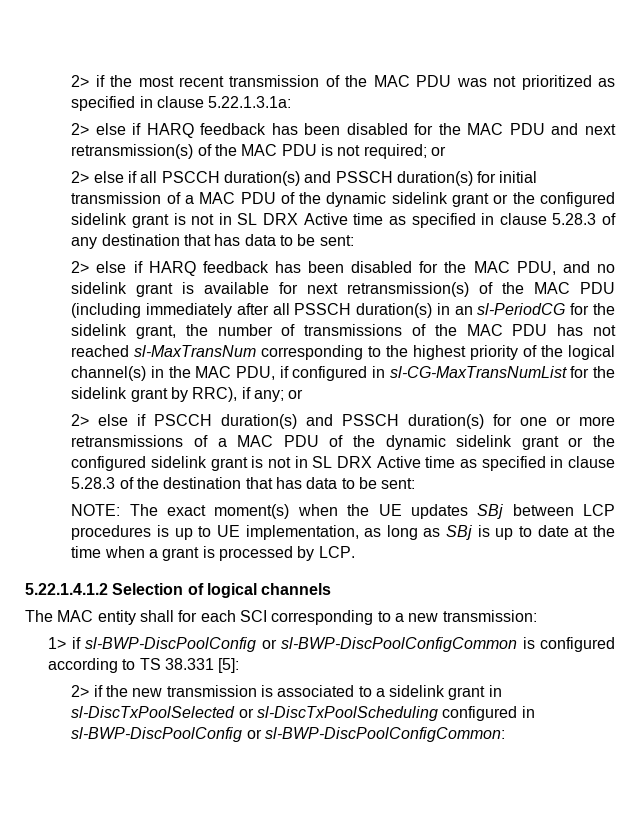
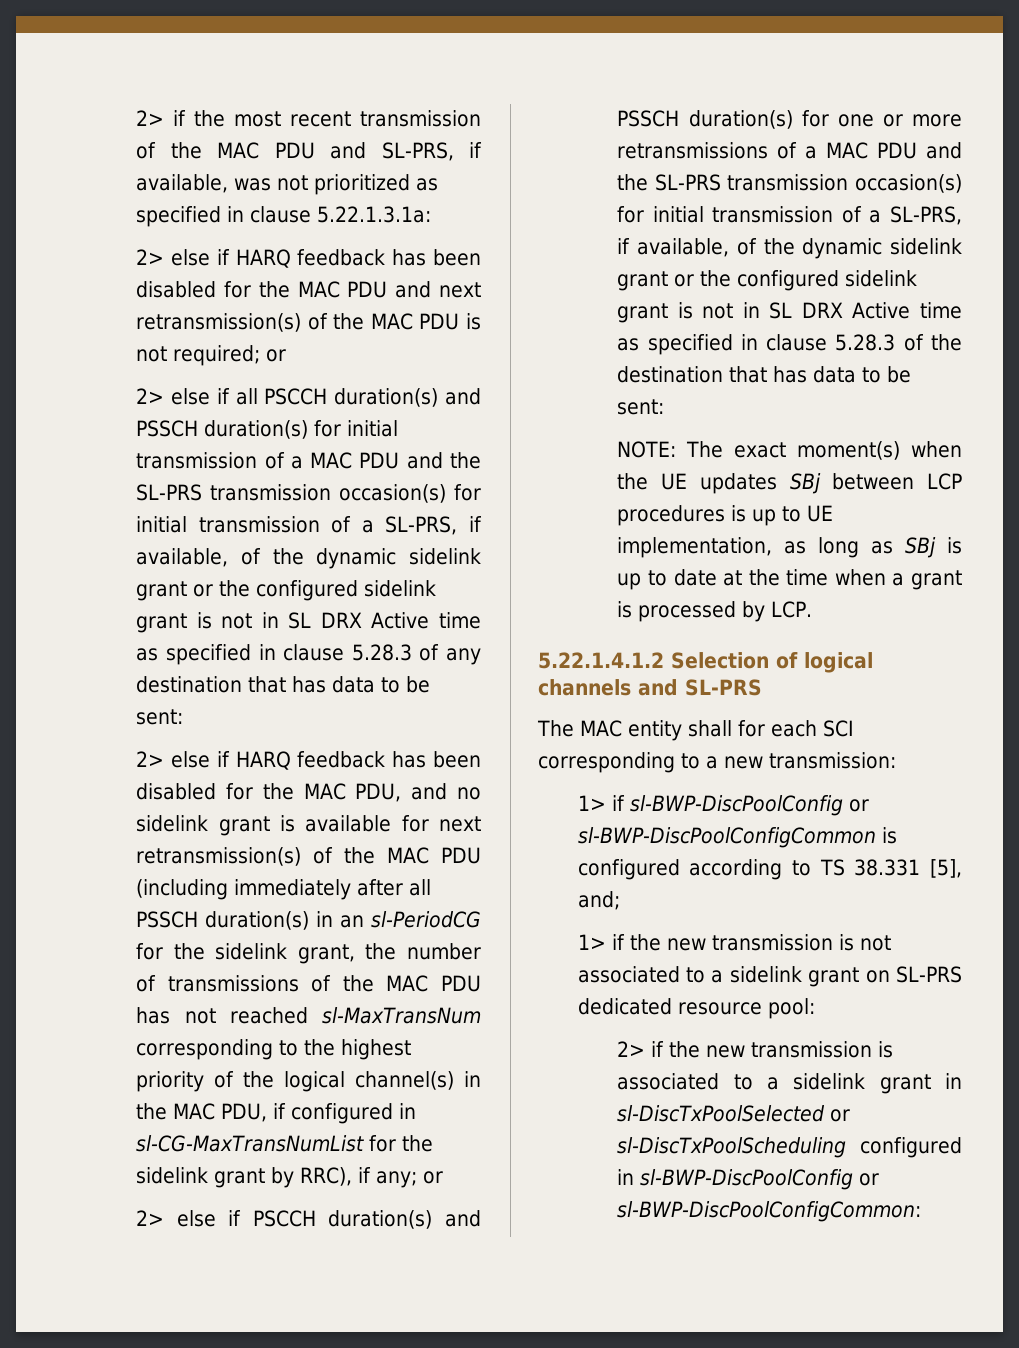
- 2> if the most recent transmission of the MAC PDU was not prioritized as specified in clause 5.22.1.3.1a:
+ 2> if the most recent transmission of the MAC PDU and SL-PRS, if available, was not prioritized as specified in clause 5.22.1.3.1a:
- 2> else if all PSCCH duration(s) and PSSCH duration(s) for initial transmission of a MAC PDU of the dynamic sidelink grant or the configured sidelink grant is not in SL DRX Active time as specified in clause 5.28.3 of any destination that has data to be sent:
+ 2> else if all PSCCH duration(s) and PSSCH duration(s) for initial transmission of a MAC PDU and the SL-PRS transmission occasion(s) for initial transmission of a SL-PRS, if available, of the dynamic sidelink grant or the configured sidelink grant is not in SL DRX Active time as specified in clause 5.28.3 of any destination that has data to be sent:
- 2> else if PSCCH duration(s) and PSSCH duration(s) for one or more retransmissions of a MAC PDU of the dynamic sidelink grant or the configured sidelink grant is not in SL DRX Active time as specified in clause 5.28.3 of the destination that has data to be sent:
+ 2> else if PSCCH duration(s) and PSSCH duration(s) for one or more retransmissions of a MAC PDU and the SL-PRS transmission occasion(s) for initial transmission of a SL-PRS, if available, of the dynamic sidelink grant or the configured sidelink grant is not in SL DRX Active time as specified in clause 5.28.3 of the destination that has data to be sent:
- 5.22.1.4.1.2 Selection of logical channels
+ 5.22.1.4.1.2 Selection of logical channels and SL-PRS
- 1> if sl-BWP-DiscPoolConfig or sl-BWP-DiscPoolConfigCommon is configured according to TS 38.331 [5]:
+ 1> if sl-BWP-DiscPoolConfig or sl-BWP-DiscPoolConfigCommon is configured according to TS 38.331 [5], and;
+ 1> if the new transmission is not associated to a sidelink grant on SL-PRS dedicated resource pool:

